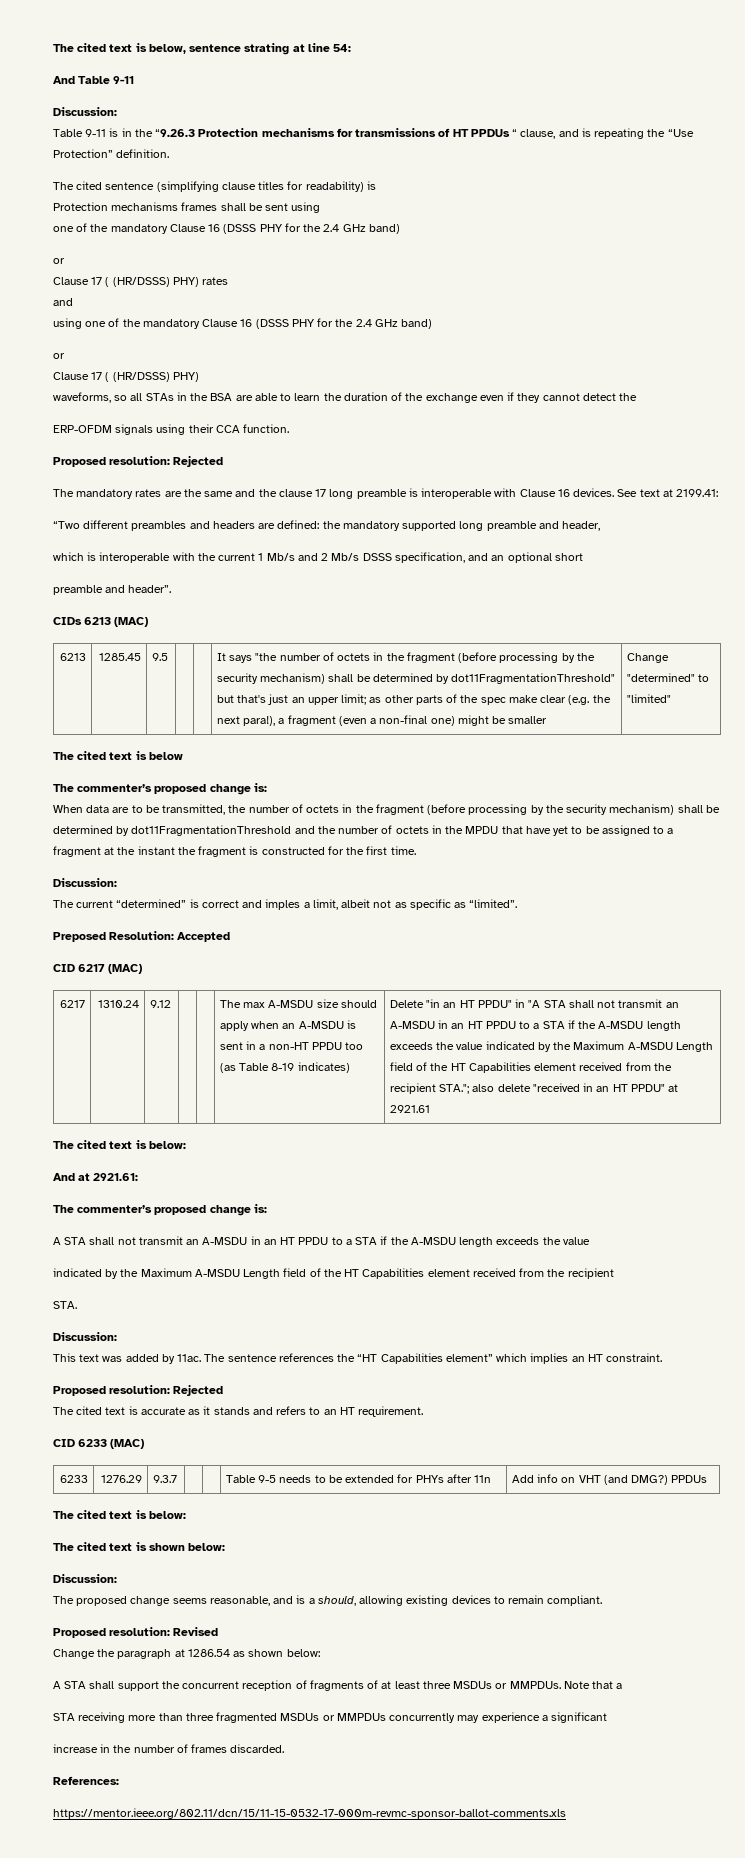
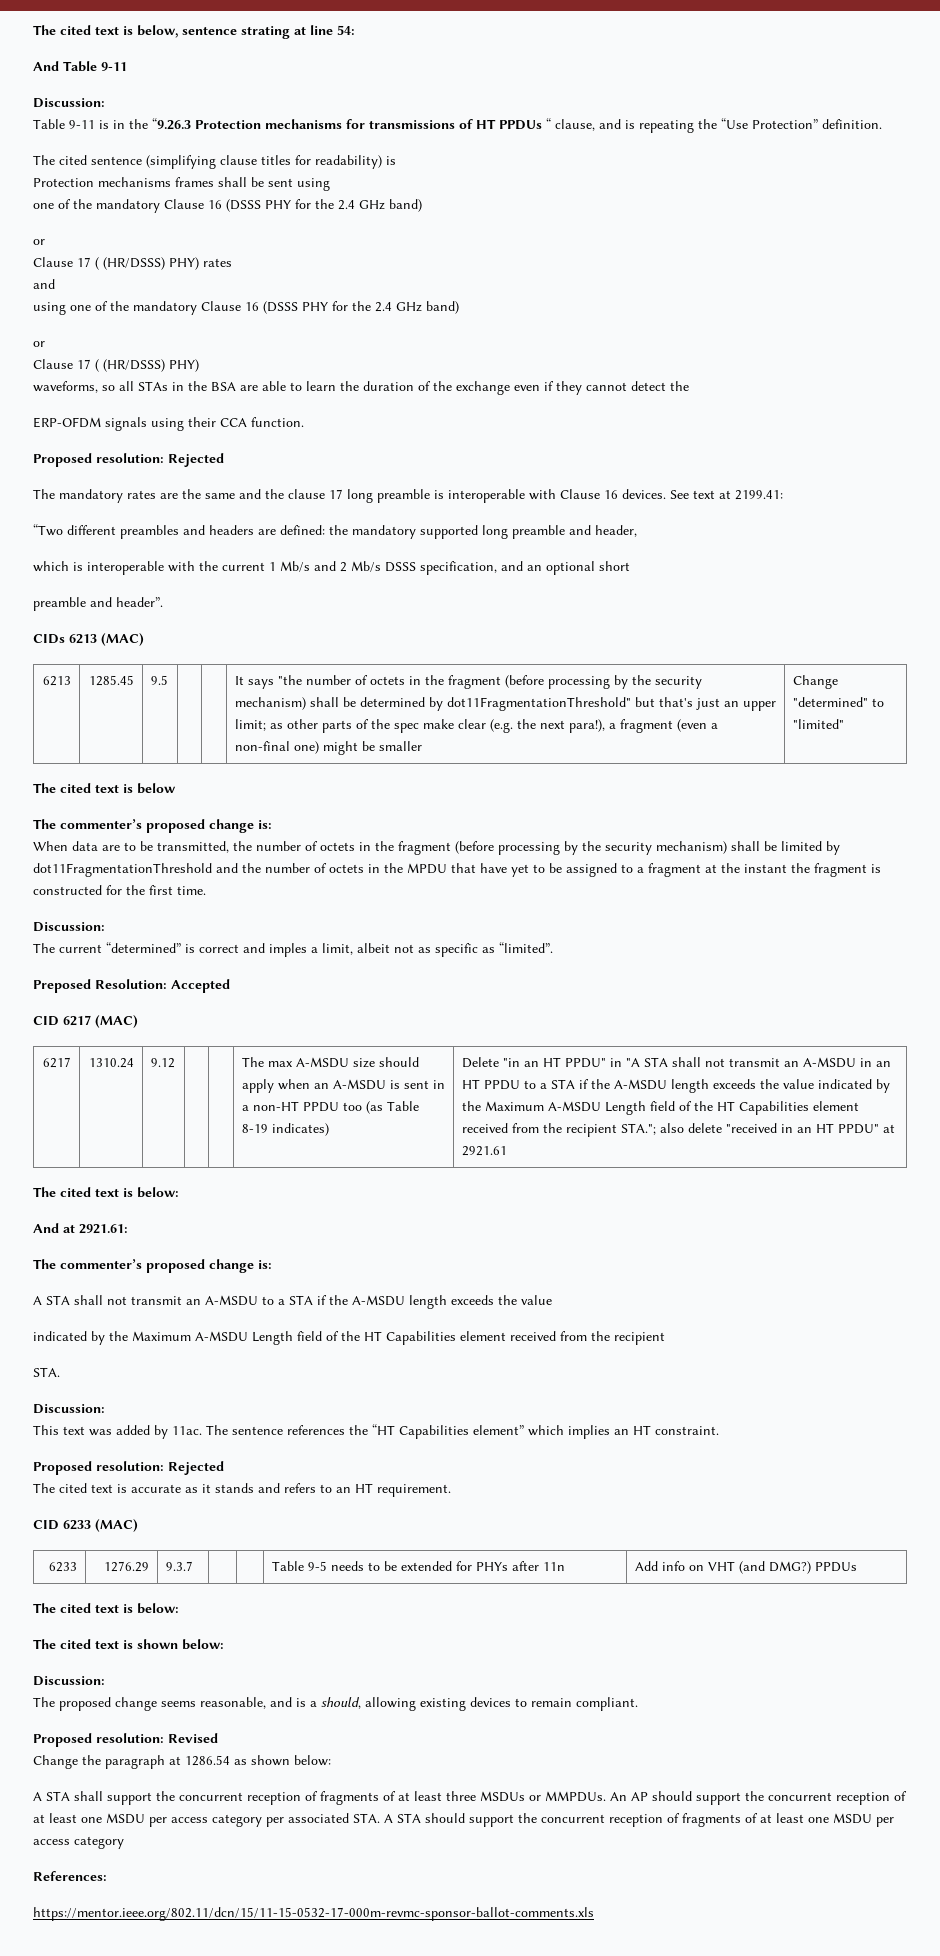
- When data are to be transmitted, the number of octets in the fragment (before processing by the security mechanism) shall be determined by dot11FragmentationThreshold and the number of octets in the MPDU that have yet to be assigned to a fragment at the instant the fragment is constructed for the first time.
+ When data are to be transmitted, the number of octets in the fragment (before processing by the security mechanism) shall be limited by dot11FragmentationThreshold and the number of octets in the MPDU that have yet to be assigned to a fragment at the instant the fragment is constructed for the first time.
- A STA shall not transmit an A-MSDU in an HT PPDU to a STA if the A-MSDU length exceeds the value
+ A STA shall not transmit an A-MSDU to a STA if the A-MSDU length exceeds the value
- Note that a
- STA receiving more than three fragmented MSDUs or MMPDUs concurrently may experience a significant
- increase in the number of frames discarded.
+ An AP should support the concurrent reception of at least one MSDU per access category per associated STA. A STA should support the concurrent reception of fragments of at least one MSDU per access category

